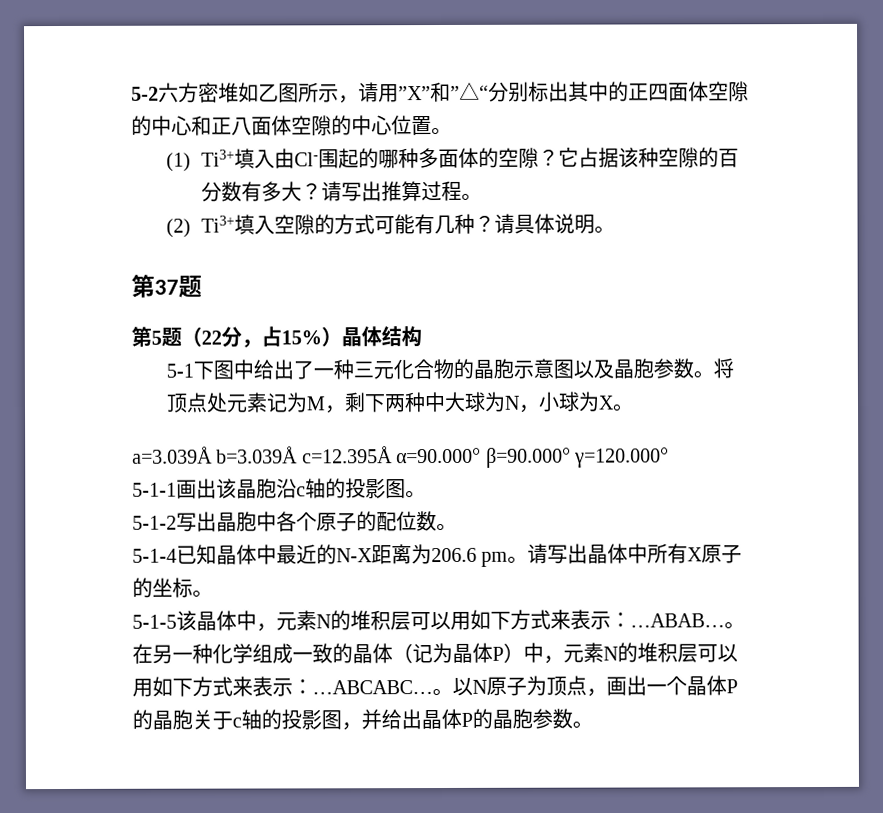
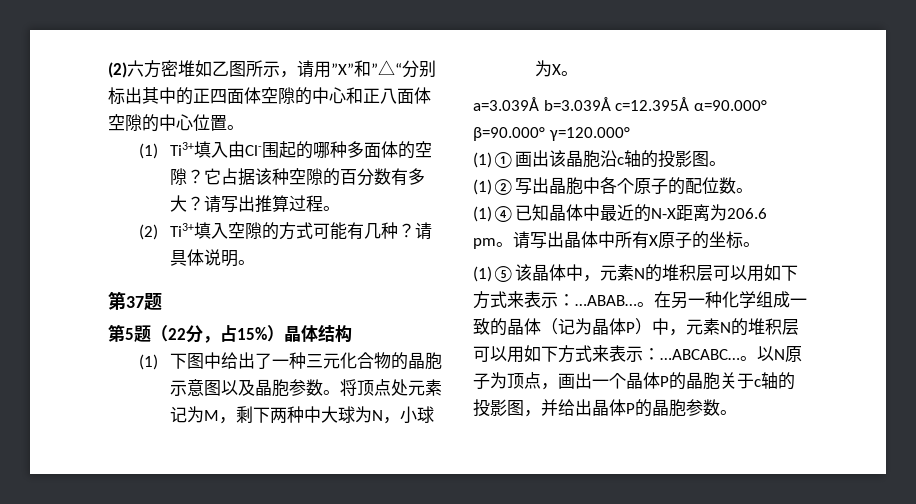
- 5-2六方密堆如乙图所示，请用”X”和”△“分别标出其中的正四面体空隙的中心和正八面体空隙的中心位置。
+ (2)六方密堆如乙图所示，请用”X”和”△“分别标出其中的正四面体空隙的中心和正八面体空隙的中心位置。
- 5-1下图中给出了一种三元化合物的晶胞示意图以及晶胞参数。
+ (1)下图中给出了一种三元化合物的晶胞示意图以及晶胞参数。
- 5-1-1画出该晶胞沿c轴的投影图。
+ (1)①画出该晶胞沿c轴的投影图。
- 5-1-2写出晶胞中各个原子的配位数。
+ (1)②写出晶胞中各个原子的配位数。
- 5-1-4已知晶体中最近的N-X距离为206.6 pm。
+ (1)④已知晶体中最近的N-X距离为206.6 pm。
- 5-1-5该晶体中，元素N的堆积层可以用如下方式来表示：…ABAB…
+ (1)⑤该晶体中，元素N的堆积层可以用如下方式来表示：…ABAB…

